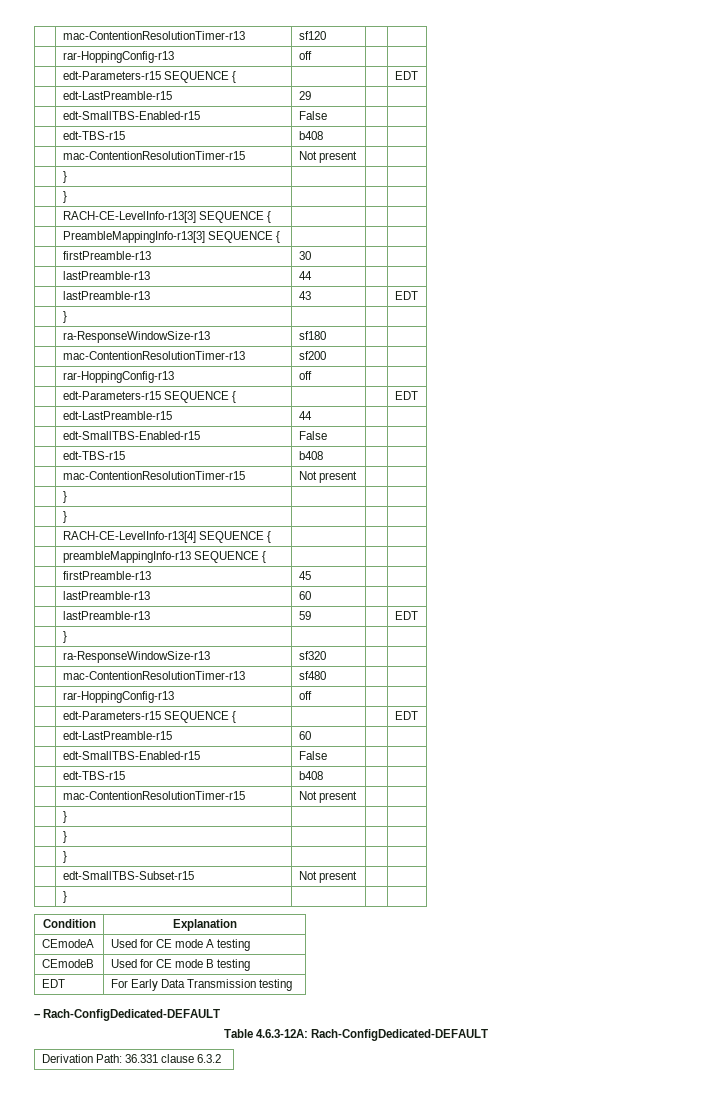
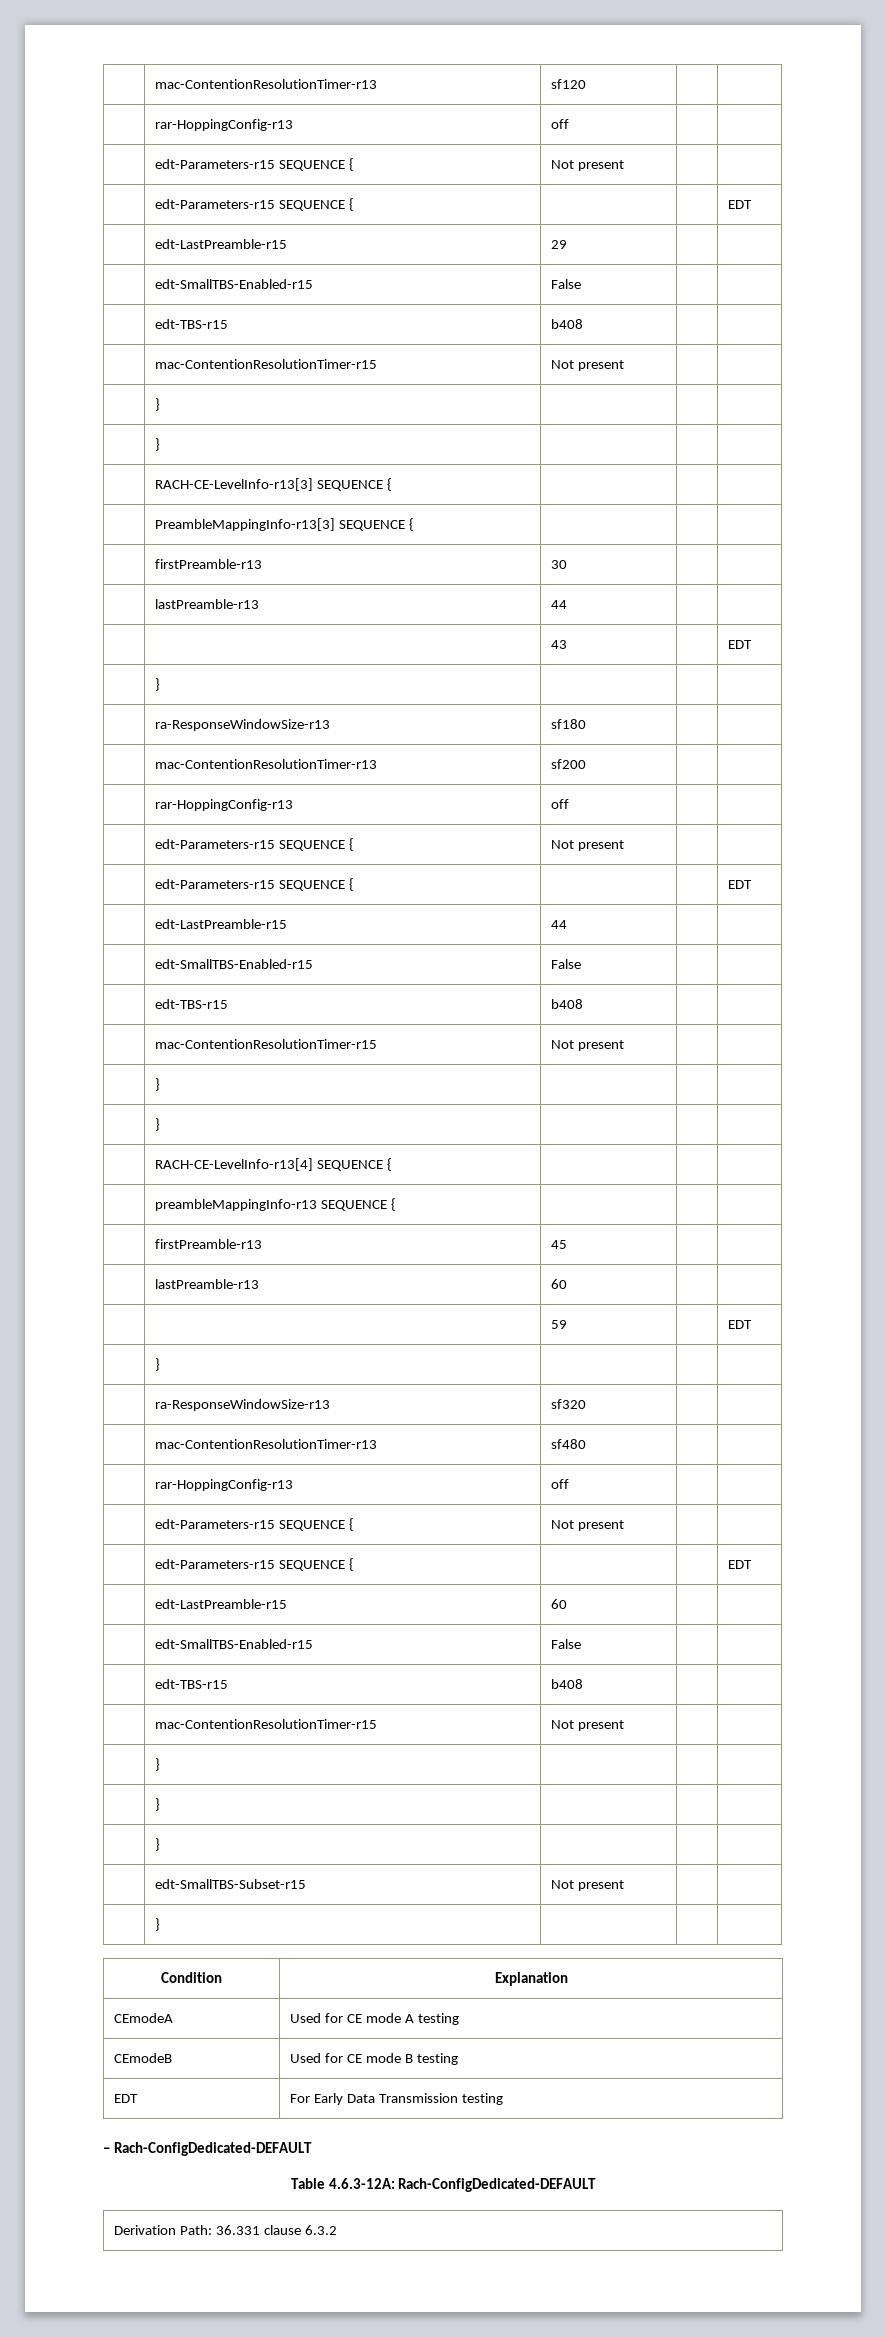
  | mac-ContentionResolutionTimer-r13 | sf120 | |
  | rar-HoppingConfig-r13 | off | |
+ | edt-Parameters-r15 SEQUENCE { | Not present | |
- | lastPreamble-r13 | 43 | | EDT
+ | | 43 | | EDT
  | mac-ContentionResolutionTimer-r13 | sf200 | |
  | rar-HoppingConfig-r13 | off | |
+ | edt-Parameters-r15 SEQUENCE { | Not present | |
- | lastPreamble-r13 | 59 | | EDT
+ | | 59 | | EDT
  | mac-ContentionResolutionTimer-r13 | sf480 | |
  | rar-HoppingConfig-r13 | off | |
+ | edt-Parameters-r15 SEQUENCE { | Not present | |

